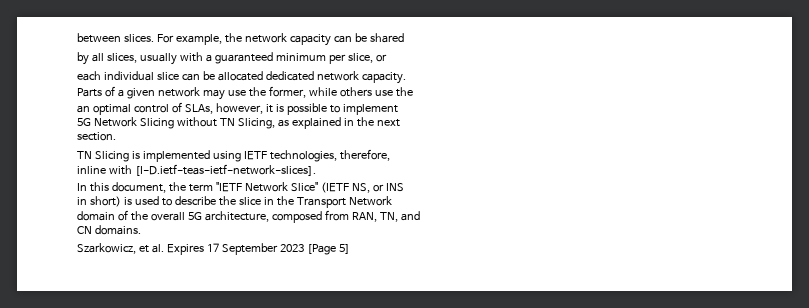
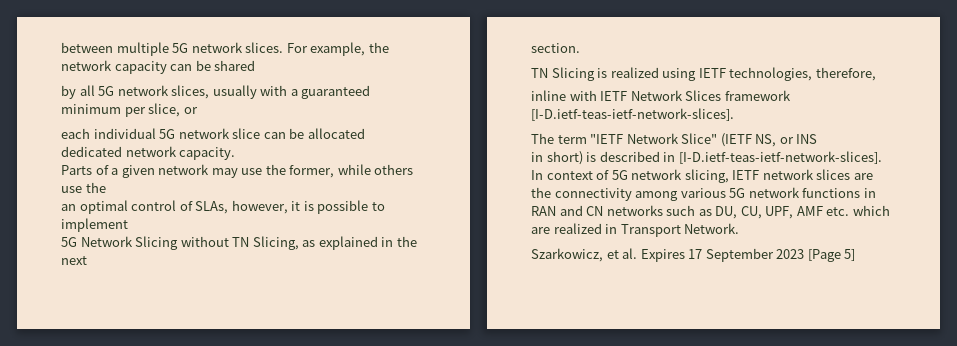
- between slices.
+ between multiple 5G network slices.
- by all slices, usually with a guaranteed minimum per slice, or
+ by all 5G network slices, usually with a guaranteed minimum per slice, or
- each individual slice can be allocated dedicated network capacity.
+ each individual 5G network slice can be allocated dedicated network capacity.
- TN Slicing is implemented using IETF technologies, therefore,
+ TN Slicing is realized using IETF technologies, therefore,
- inline with [I-D.ietf-teas-ietf-network-slices].
- In this document, the term "IETF Network Slice" (IETF NS, or INS
+ inline with IETF Network Slices framework [I-D.ietf-teas-ietf-network-slices].
+ The term "IETF Network Slice" (IETF NS, or INS
- in short) is used to describe the slice in the Transport Network
- domain of the overall 5G architecture, composed from RAN, TN, and
- CN domains.
+ in short) is described in [I-D.ietf-teas-ietf-network-slices]. In context of 5G network slicing, IETF network slices are the connectivity among various 5G network functions in RAN and CN networks such as DU, CU, UPF, AMF etc. which are realized in Transport Network.

